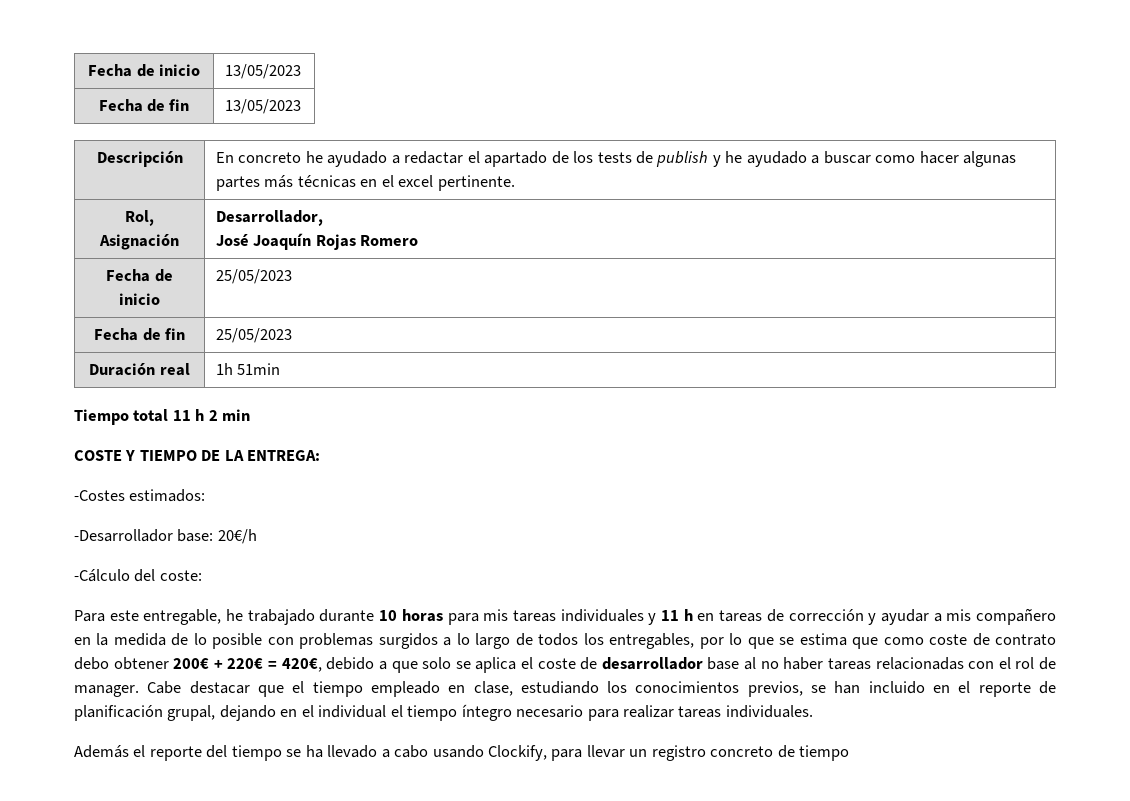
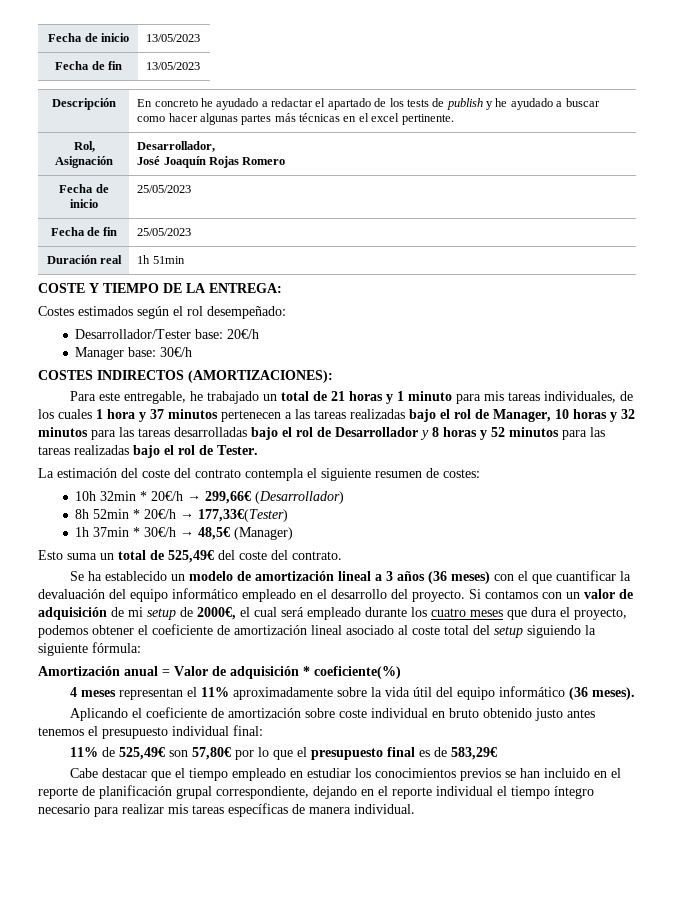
- Tiempo total 11 h 2 min
- -Costes estimados:
- -Desarrollador base: 20€/h
- -Cálculo del coste:
+ Costes estimados según el rol desempeñado:
+ Desarrollador/Tester base: 20€/h
+ Manager base: 30€/h
+ COSTES INDIRECTOS (AMORTIZACIONES):
- Para este entregable, he trabajado durante 10 horas para mis tareas individuales y 11 h en tareas de corrección y ayudar a mis compañero en la medida de lo posible con problemas surgidos a lo largo de todos los entregables, por lo que se estima que como coste de contrato debo obtener 200€ + 220€ = 420€, debido a que solo se aplica el coste de desarrollador base al no haber tareas relacionadas con el rol de manager. Cabe destacar que el tiempo empleado en clase, estudiando los conocimientos previos, se han incluido en el reporte de planificación grupal, dejando en el individual el tiempo íntegro necesario para realizar tareas individuales.
- Además el reporte del tiempo se ha llevado a cabo usando Clockify, para llevar un registro concreto de tiempo
+ Para este entregable, he trabajado un total de 21 horas y 1 minuto para mis tareas individuales, de los cuales 1 hora y 37 minutos pertenecen a las tareas realizadas bajo el rol de Manager, 10 horas y 32 minutos para las tareas desarrolladas bajo el rol de Desarrollador y 8 horas y 52 minutos para las tareas realizadas bajo el rol de Tester.
+ La estimación del coste del contrato contempla el siguiente resumen de costes:
+ 10h 32min * 20€/h → 299,66€ (Desarrollador)
+ 8h 52min * 20€/h → 177,33€(Tester)
+ 1h 37min * 30€/h → 48,5€ (Manager)
+ Esto suma un total de 525,49€ del coste del contrato.
+ Se ha establecido un modelo de amortización lineal a 3 años (36 meses) con el que cuantificar la devaluación del equipo informático empleado en el desarrollo del proyecto. Si contamos con un valor de adquisición de mi setup de 2000€, el cual será empleado durante los cuatro meses que dura el proyecto, podemos obtener el coeficiente de amortización lineal asociado al coste total del setup siguiendo la siguiente fórmula:
+ Amortización anual = Valor de adquisición * coeficiente(%)
+ 4 meses representan el 11% aproximadamente sobre la vida útil del equipo informático (36 meses).
+ Aplicando el coeficiente de amortización sobre coste individual en bruto obtenido justo antes tenemos el presupuesto individual final:
+ 11% de 525,49€ son 57,80€ por lo que el presupuesto final es de 583,29€
+ Cabe destacar que el tiempo empleado en estudiar los conocimientos previos se han incluido en el reporte de planificación grupal correspondiente, dejando en el reporte individual el tiempo íntegro necesario para realizar mis tareas específicas de manera individual.

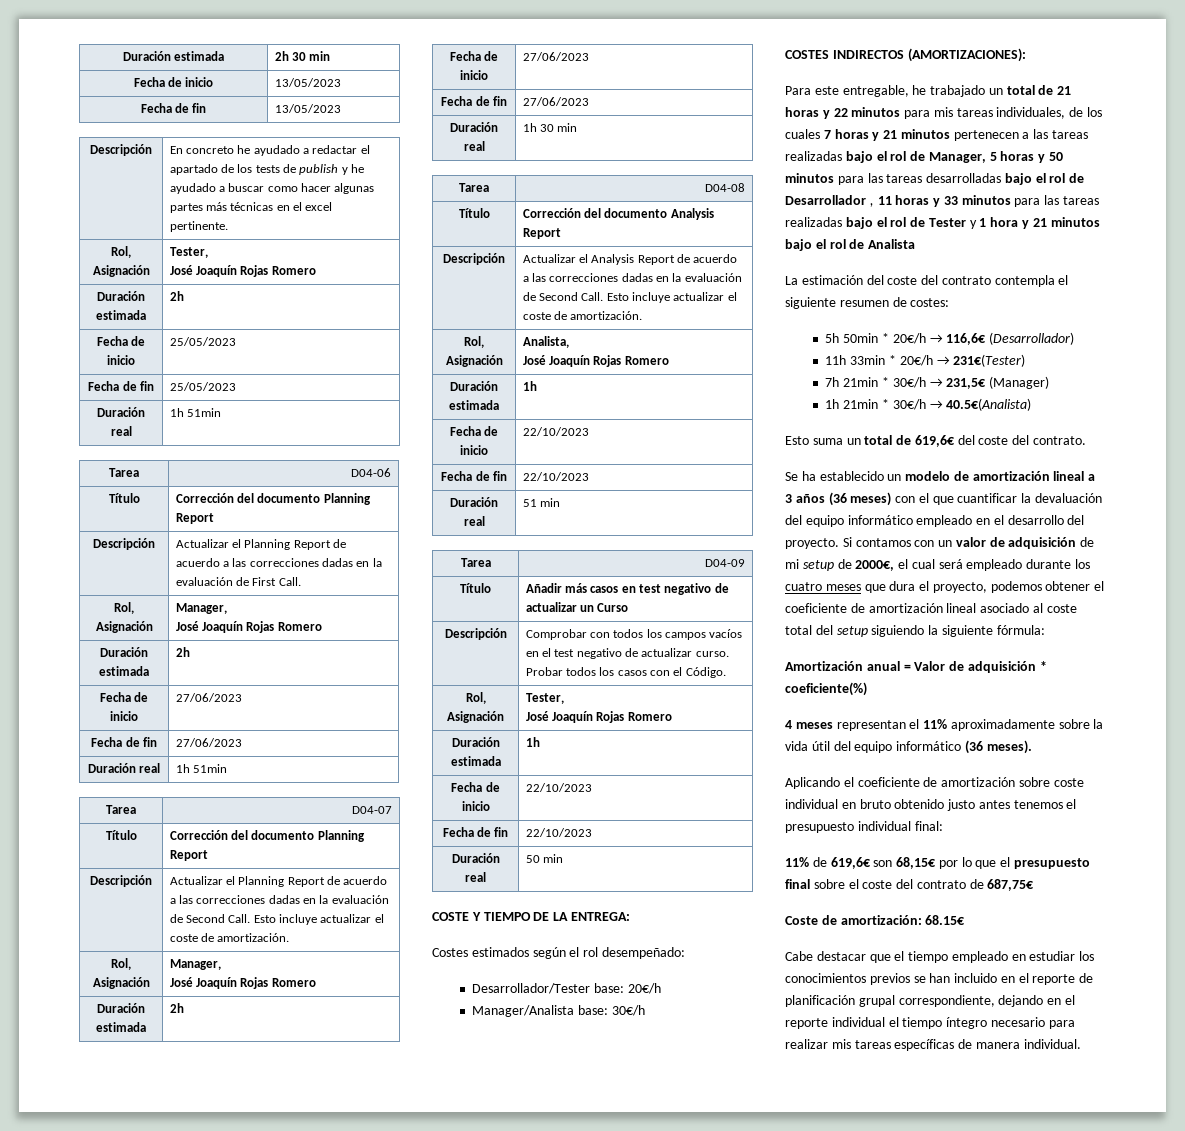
+ Duración estimada | 2h 30 min
  Descripción | En concreto he ayudado a redactar el apartado de los tests de publish y he ayudado a buscar como hacer algunas partes más técnicas en el excel pertinente.
- Rol, Asignación | Desarrollador,
+ Rol, Asignación | Tester,
  José Joaquín Rojas Romero
+ Duración estimada | 2h
+ Tarea | D04-06
+ Título | Corrección del documento Planning Report
+ Descripción | Actualizar el Planning Report de acuerdo a las correcciones dadas en la evaluación de First Call.
+ Rol, Asignación | Manager,
+ José Joaquín Rojas Romero
+ Duración estimada | 2h
+ Fecha de inicio | 27/06/2023
+ Fecha de fin | 27/06/2023
+ Duración real | 1h 51min
+ Tarea | D04-07
+ Título | Corrección del documento Planning Report
+ Descripción | Actualizar el Planning Report de acuerdo a las correcciones dadas en la evaluación de Second Call. Esto incluye actualizar el coste de amortización.
+ Rol, Asignación | Manager,
+ José Joaquín Rojas Romero
+ Duración estimada | 2h
+ Fecha de inicio | 27/06/2023
+ Fecha de fin | 27/06/2023
+ Duración real | 1h 30 min
+ Tarea | D04-08
+ Título | Corrección del documento Analysis Report
+ Descripción | Actualizar el Analysis Report de acuerdo a las correcciones dadas en la evaluación de Second Call. Esto incluye actualizar el coste de amortización.
+ Rol, Asignación | Analista,
+ José Joaquín Rojas Romero
+ Duración estimada | 1h
+ Fecha de inicio | 22/10/2023
+ Fecha de fin | 22/10/2023
+ Duración real | 51 min
+ Tarea | D04-09
+ Título | Añadir más casos en test negativo de actualizar un Curso
+ Descripción | Comprobar con todos los campos vacíos en el test negativo de actualizar curso. Probar todos los casos con el Código.
+ Rol, Asignación | Tester,
+ José Joaquín Rojas Romero
+ Duración estimada | 1h
+ Fecha de inicio | 22/10/2023
+ Fecha de fin | 22/10/2023
+ Duración real | 50 min
- Manager base: 30€/h
+ Manager/Analista base: 30€/h
- Para este entregable, he trabajado un total de 21 horas y 1 minuto para mis tareas individuales, de los cuales 1 hora y 37 minutos pertenecen a las tareas realizadas bajo el rol de Manager, 10 horas y 32 minutos para las tareas desarrolladas bajo el rol de Desarrollador y 8 horas y 52 minutos para las tareas realizadas bajo el rol de Tester.
+ Para este entregable, he trabajado un total de 21 horas y 22 minutos para mis tareas individuales, de los cuales 7 horas y 21 minutos pertenecen a las tareas realizadas bajo el rol de Manager, 5 horas y 50 minutos para las tareas desarrolladas bajo el rol de Desarrollador , 11 horas y 33 minutos para las tareas realizadas bajo el rol de Tester y 1 hora y 21 minutos bajo el rol de Analista
- 10h 32min * 20€/h → 299,66€ (Desarrollador)
+ 5h 50min * 20€/h → 116,6€ (Desarrollador)
- 8h 52min * 20€/h → 177,33€(Tester)
- 1h 37min * 30€/h → 48,5€ (Manager)
+ 11h 33min * 20€/h → 231€(Tester)
+ 7h 21min * 30€/h → 231,5€ (Manager)
+ 1h 21min * 30€/h → 40.5€(Analista)
- Esto suma un total de 525,49€ del coste del contrato.
+ Esto suma un total de 619,6€ del coste del contrato.
- 11% de 525,49€ son 57,80€ por lo que el presupuesto final es de 583,29€
+ 11% de 619,6€ son 68,15€ por lo que el presupuesto final sobre el coste del contrato de 687,75€
+ Coste de amortización: 68.15€

